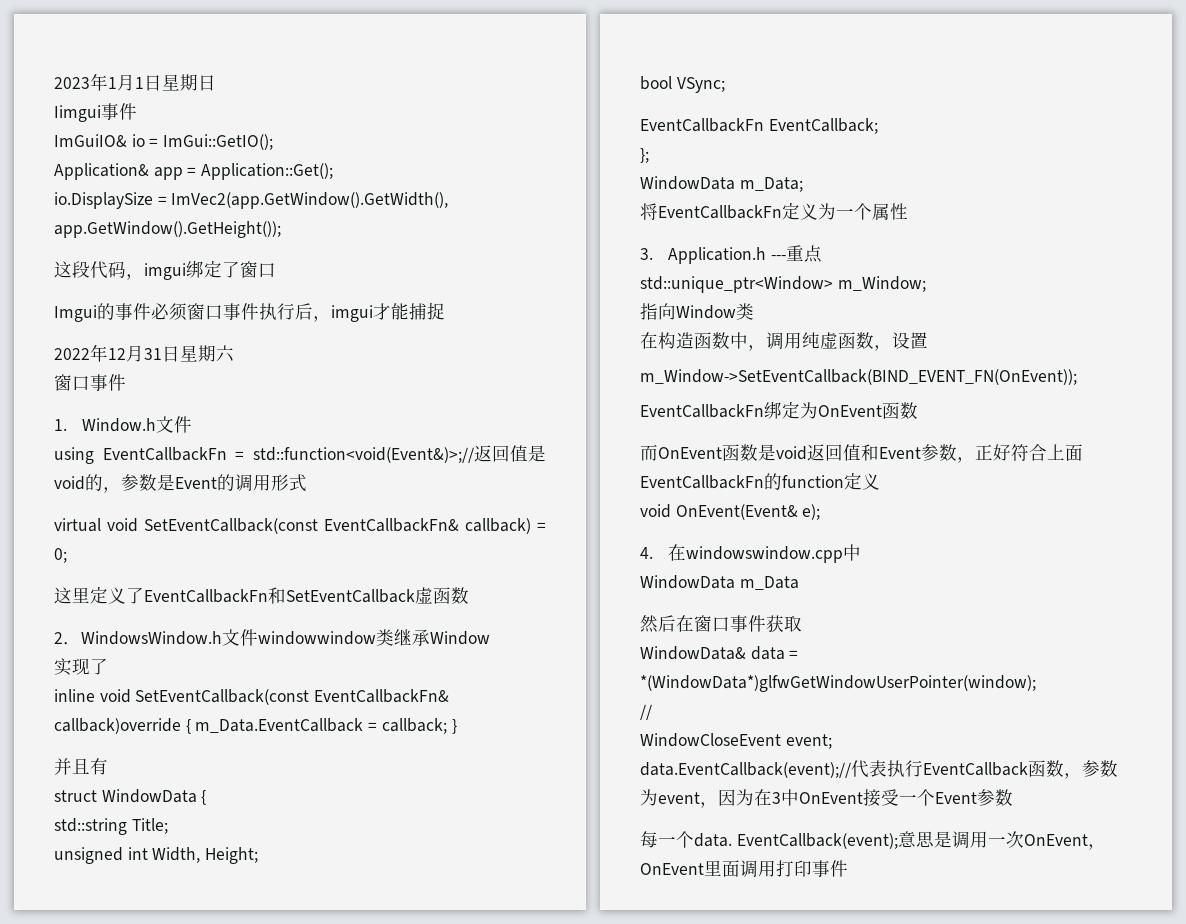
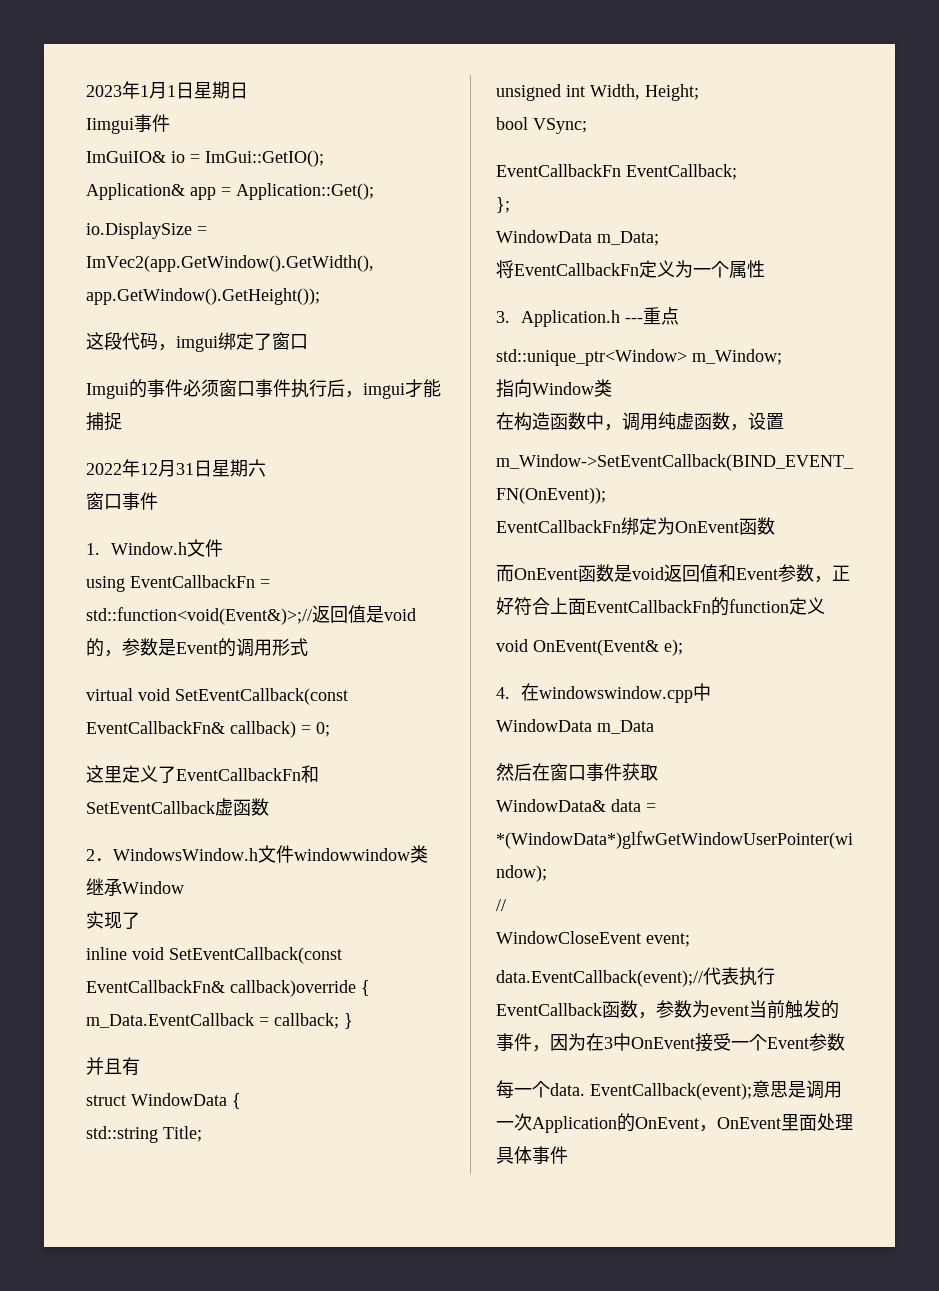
- data.EventCallback(event);//代表执行EventCallback函数，参数为event，因为在3中OnEvent接受一个Event参数
+ data.EventCallback(event);//代表执行EventCallback函数，参数为event当前触发的事件，因为在3中OnEvent接受一个Event参数
- EventCallback(event);意思是调用一次OnEvent，OnEvent里面调用打印事件
+ EventCallback(event);意思是调用一次Application的OnEvent，OnEvent里面处理具体事件

